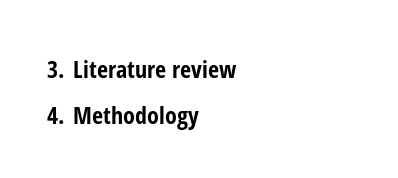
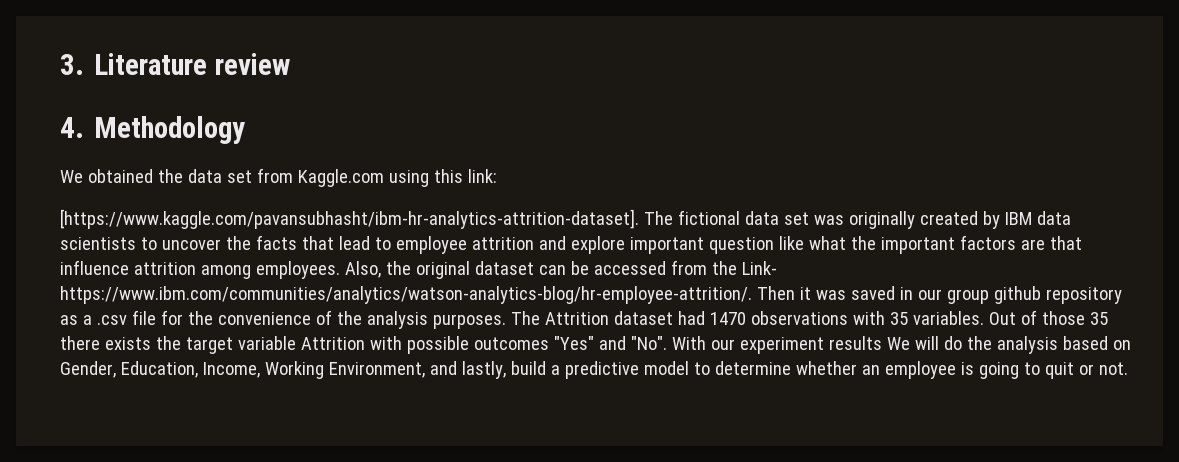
+ We obtained the data set from Kaggle.com using this link:
+ [https://www.kaggle.com/pavansubhasht/ibm-hr-analytics-attrition-dataset]. The fictional data set was originally created by IBM data scientists to uncover the facts that lead to employee attrition and explore important question like what the important factors are that influence attrition among employees. Also, the original dataset can be accessed from the Link- https://www.ibm.com/communities/analytics/watson-analytics-blog/hr-employee-attrition/. Then it was saved in our group github repository as a .csv file for the convenience of the analysis purposes. The Attrition dataset had 1470 observations with 35 variables. Out of those 35 there exists the target variable Attrition with possible outcomes "Yes" and "No". With our experiment results We will do the analysis based on Gender, Education, Income, Working Environment, and lastly, build a predictive model to determine whether an employee is going to quit or not.

